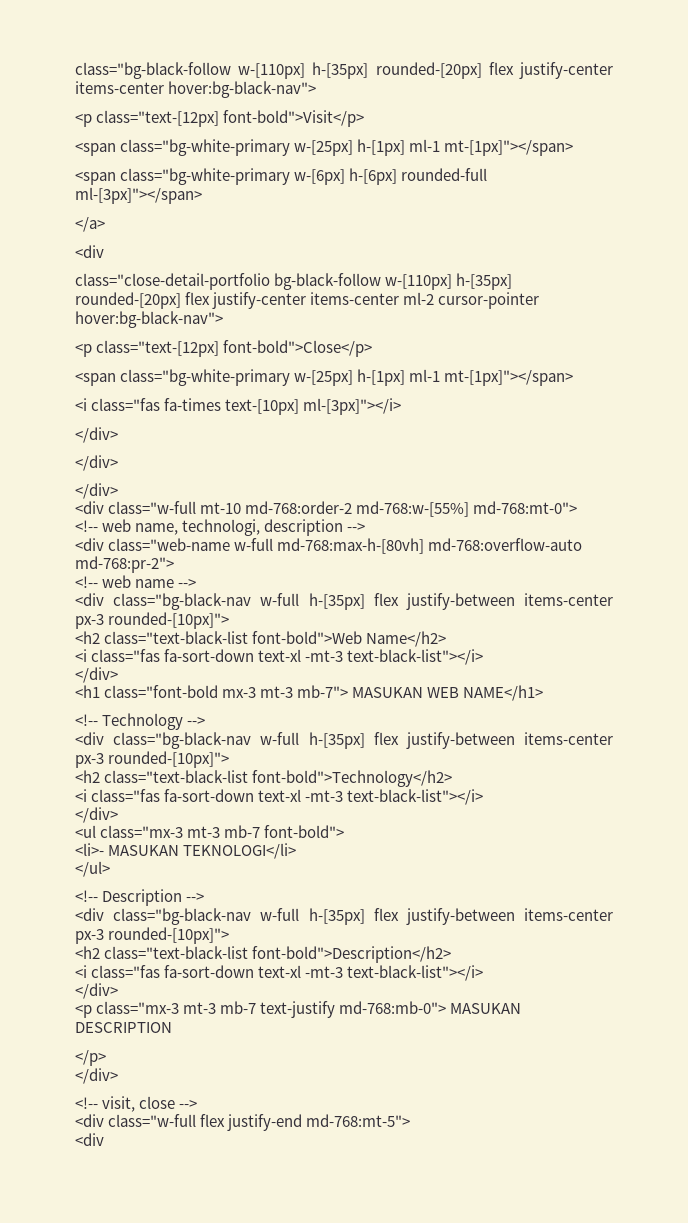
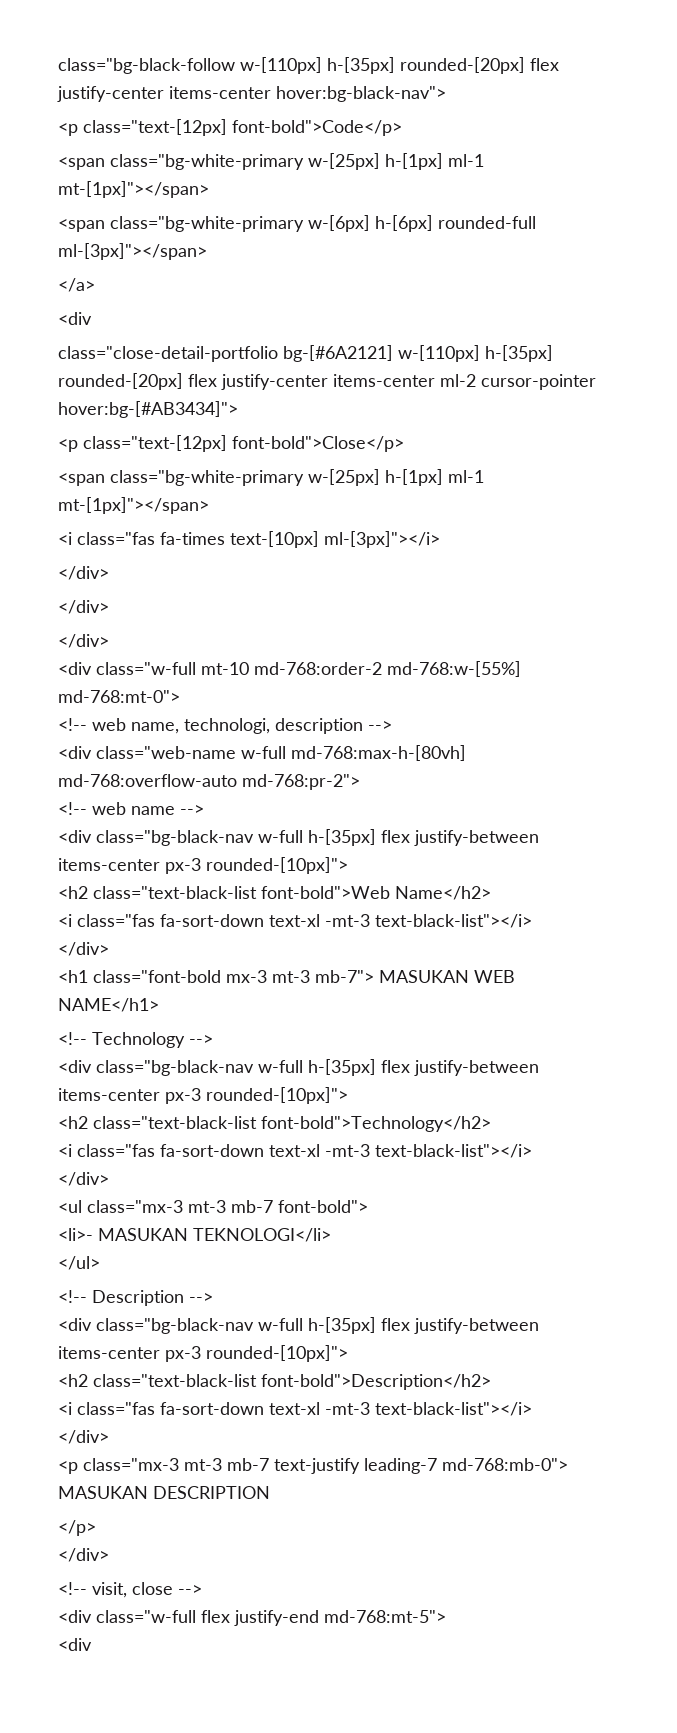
- <p class="text-[12px] font-bold">Visit</p>
+ <p class="text-[12px] font-bold">Code</p>
- class="close-detail-portfolio bg-black-follow w-[110px] h-[35px] rounded-[20px] flex justify-center items-center ml-2 cursor-pointer hover:bg-black-nav">
+ class="close-detail-portfolio bg-[#6A2121] w-[110px] h-[35px] rounded-[20px] flex justify-center items-center ml-2 cursor-pointer hover:bg-[#AB3434]">
- <p class="mx-3 mt-3 mb-7 text-justify md-768:mb-0"> MASUKAN DESCRIPTION
+ <p class="mx-3 mt-3 mb-7 text-justify leading-7 md-768:mb-0"> MASUKAN DESCRIPTION

